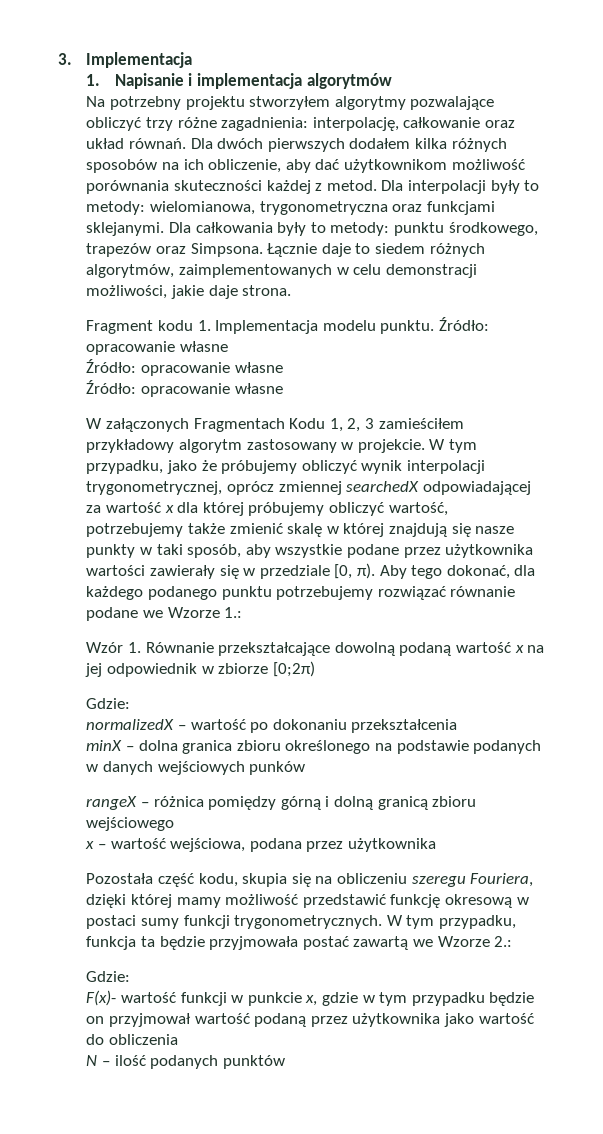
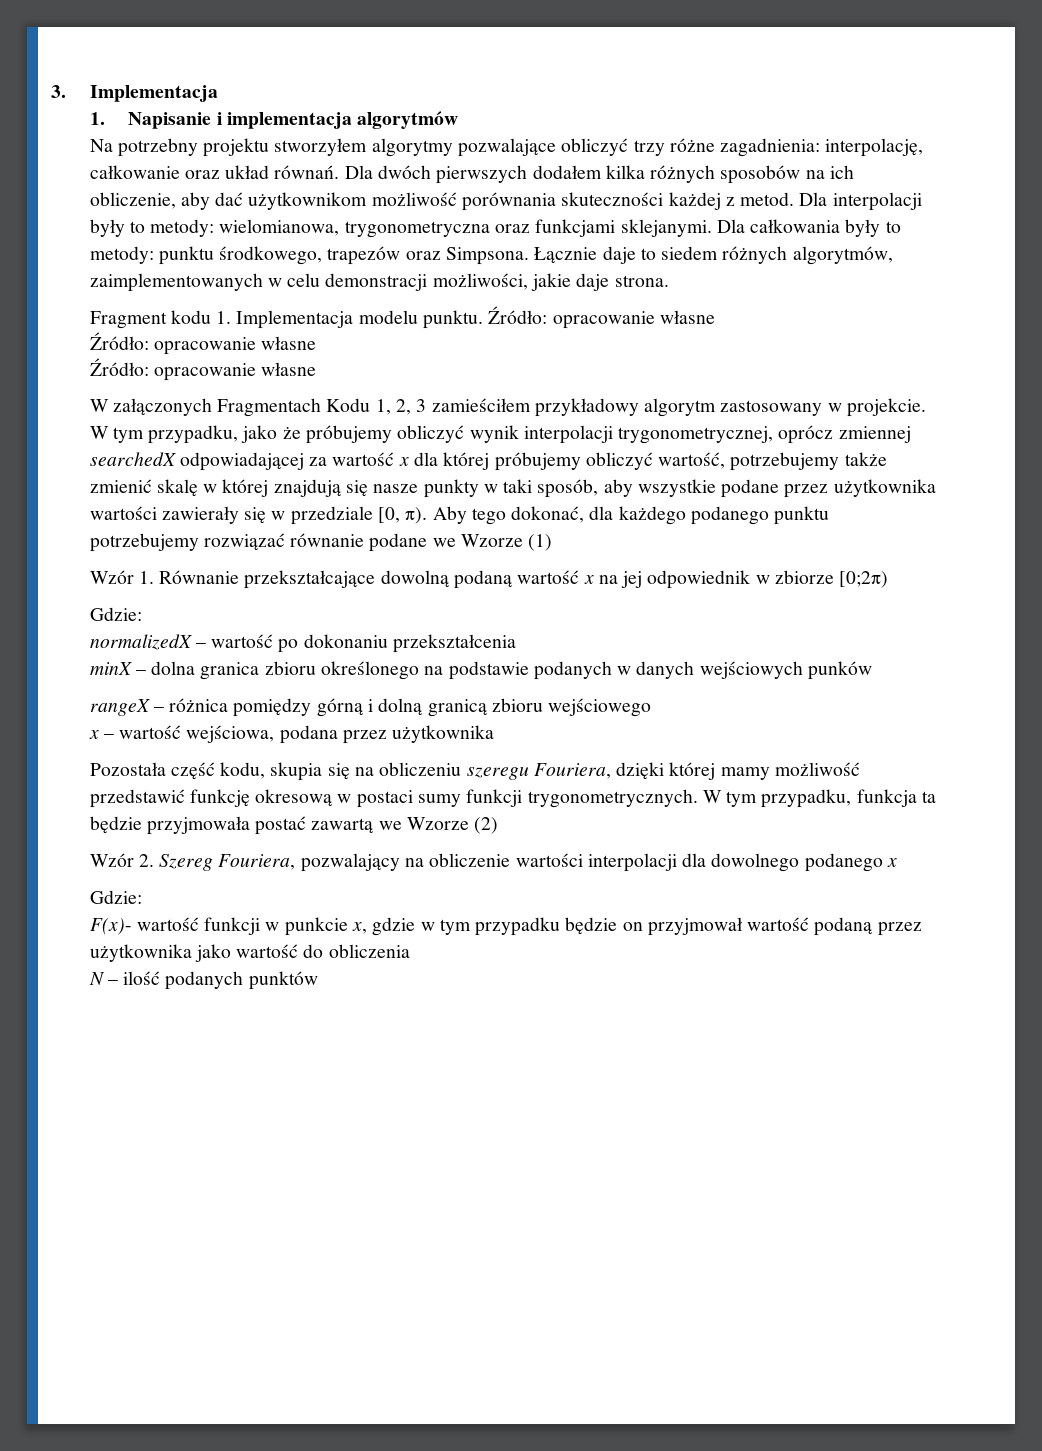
- Aby tego dokonać, dla każdego podanego punktu potrzebujemy rozwiązać równanie podane we Wzorze 1.:
+ Aby tego dokonać, dla każdego podanego punktu potrzebujemy rozwiązać równanie podane we Wzorze (1)
- W tym przypadku, funkcja ta będzie przyjmowała postać zawartą we Wzorze 2.:
+ W tym przypadku, funkcja ta będzie przyjmowała postać zawartą we Wzorze (2)
+ Wzór 2. Szereg Fouriera, pozwalający na obliczenie wartości interpolacji dla dowolnego podanego x

